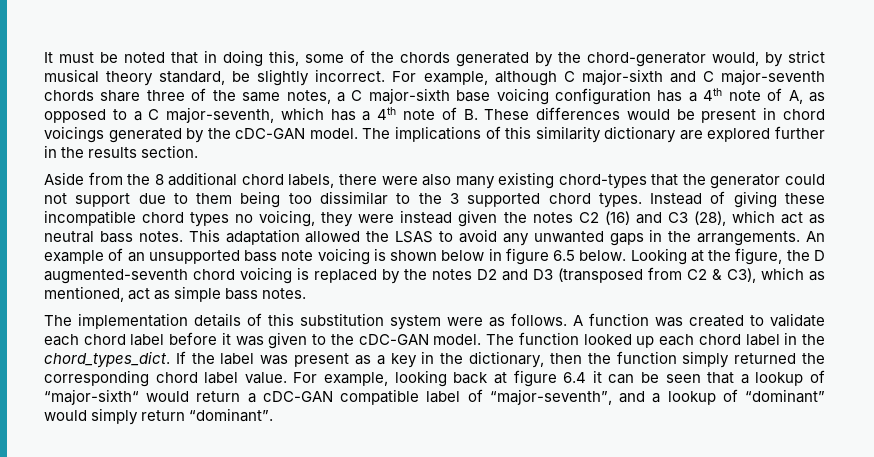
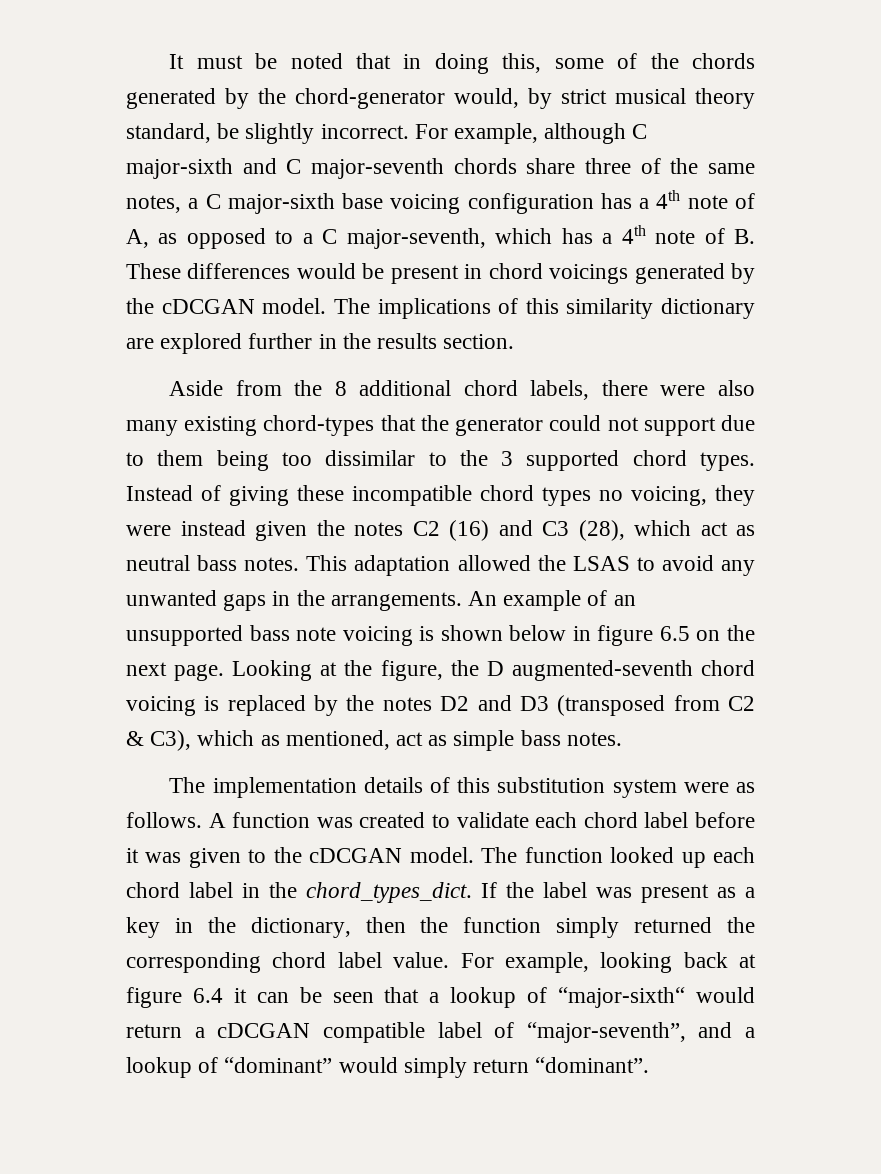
- For example, although C major-sixth and C major-seventh chords share three of the same notes, a C major-sixth base voicing configuration has a 4th note of A, as opposed to a C major-seventh, which has a 4th note of B. These differences would be present in chord voicings generated by the cDC-GAN model.
+ For example, although C major-sixth and C major-seventh chords share three of the same notes, a C major-sixth base voicing configuration has a 4th note of A, as opposed to a C major-seventh, which has a 4th note of B. These differences would be present in chord voicings generated by the cDCGAN model.
- An example of an unsupported bass note voicing is shown below in figure 6.5 below.
+ An example of an unsupported bass note voicing is shown below in figure 6.5 on the next page.
- A function was created to validate each chord label before it was given to the cDC-GAN model.
+ A function was created to validate each chord label before it was given to the cDCGAN model.
- For example, looking back at figure 6.4 it can be seen that a lookup of “major-sixth“ would return a cDC-GAN compatible label of “major-seventh”, and a lookup of “dominant” would simply return “dominant”.
+ For example, looking back at figure 6.4 it can be seen that a lookup of “major-sixth“ would return a cDCGAN compatible label of “major-seventh”, and a lookup of “dominant” would simply return “dominant”.

